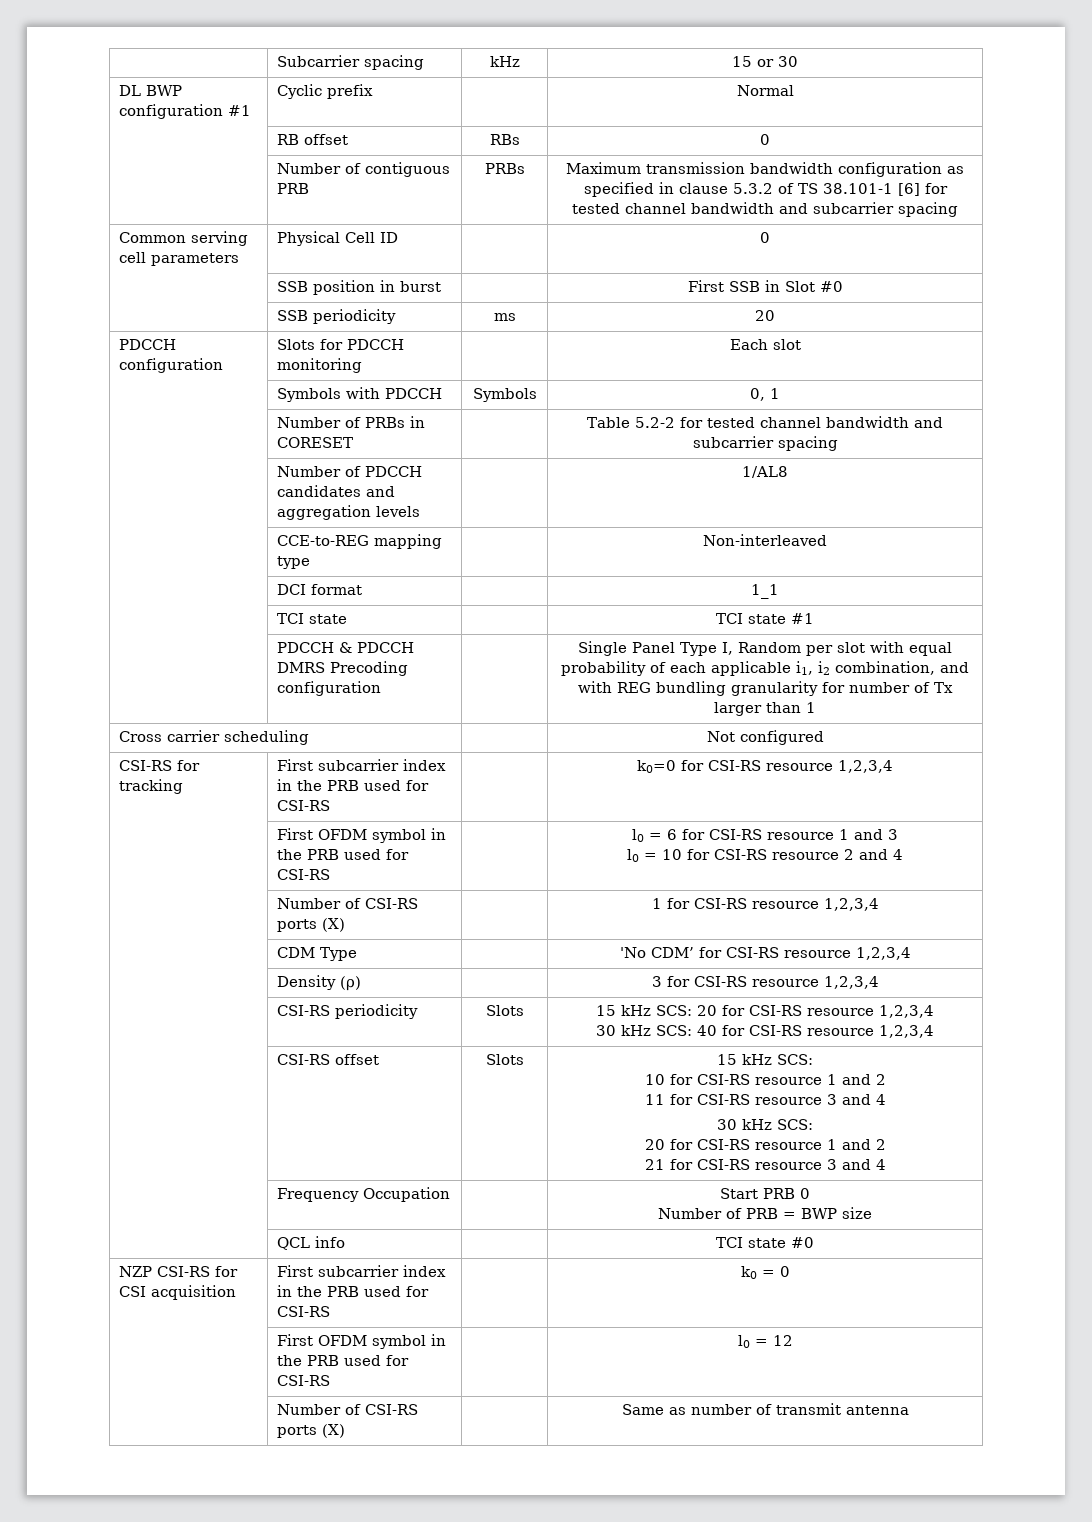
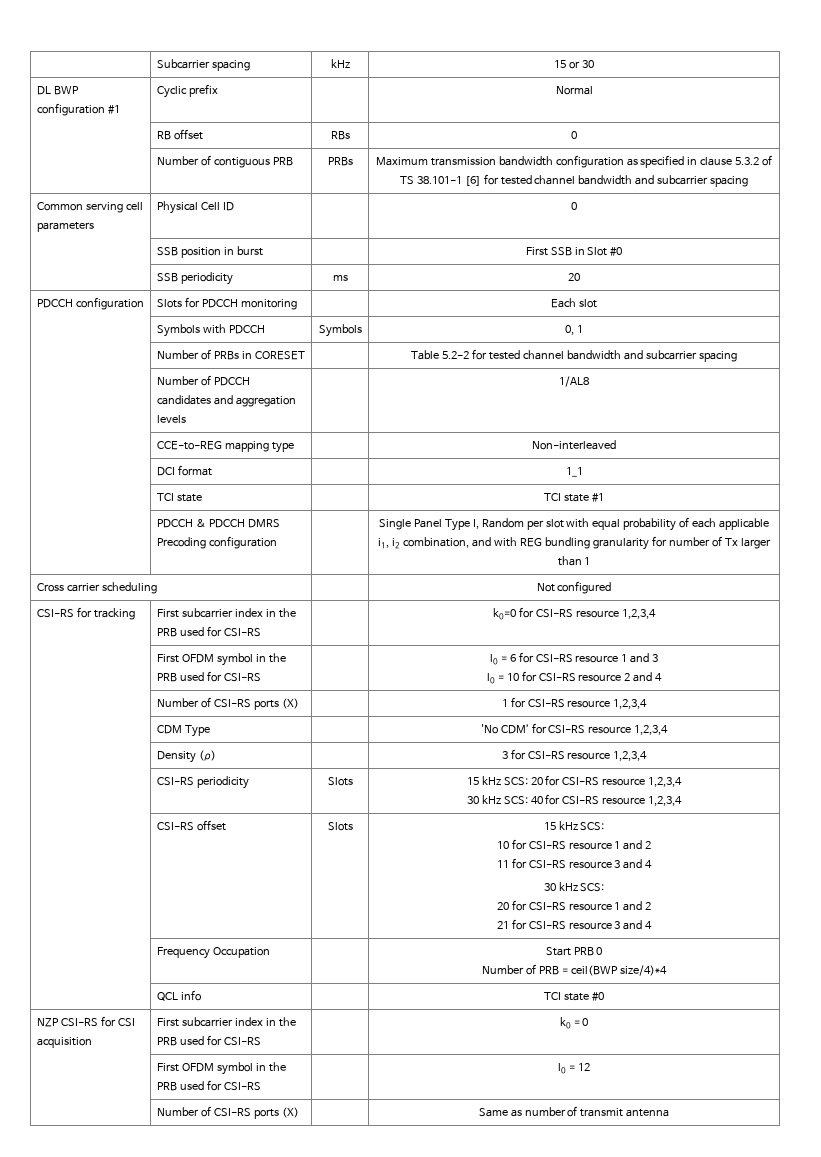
  | Frequency Occupation | | Start PRB 0
- Number of PRB = BWP size
+ Number of PRB = ceil(BWP size/4)*4

